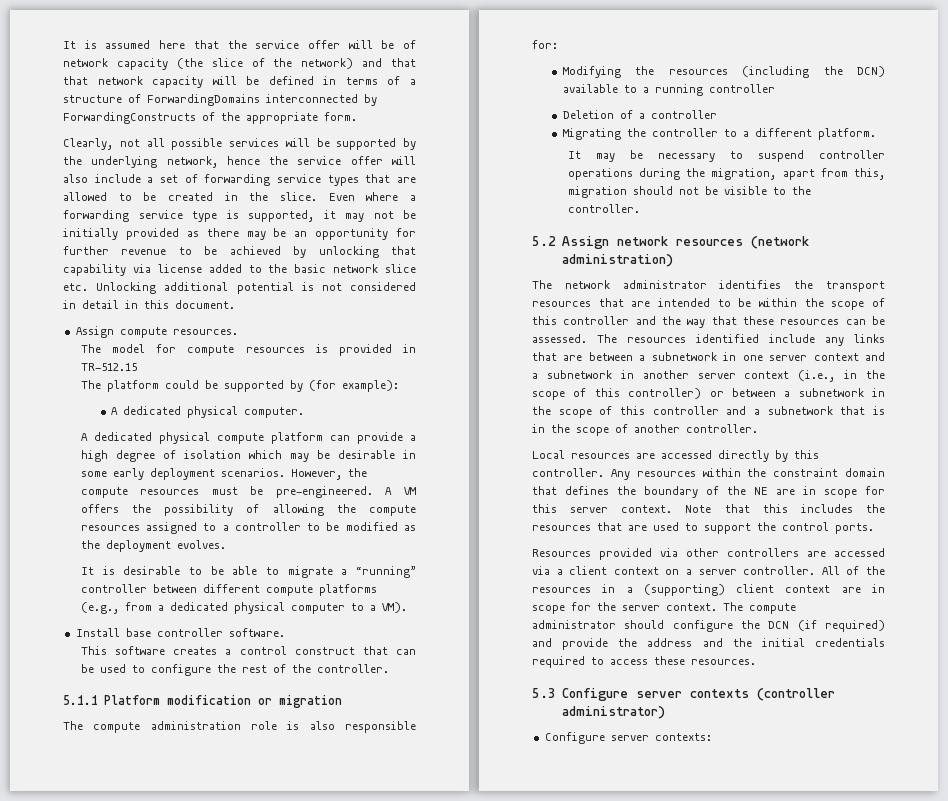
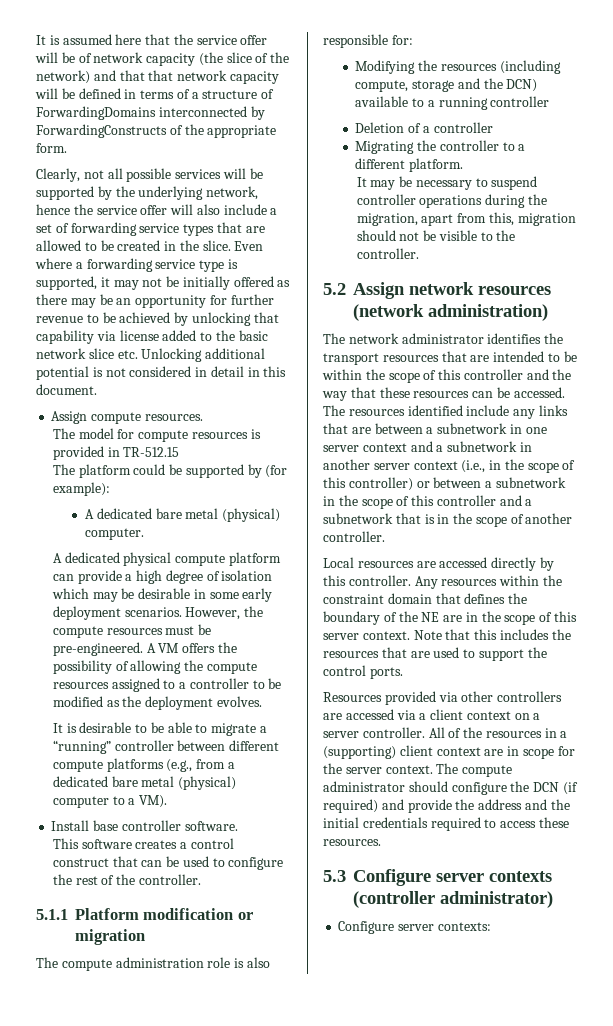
- Even where a forwarding service type is supported, it may not be initially provided as there may be an opportunity for further revenue to be achieved by unlocking that capability via license added to the basic network slice etc. Unlocking additional potential is not considered in detail in this document.
+ Even where a forwarding service type is supported, it may not be initially offered as there may be an opportunity for further revenue to be achieved by unlocking that capability via license added to the basic network slice etc. Unlocking additional potential is not considered in detail in this document.
- A dedicated physical computer.
+ A dedicated bare metal (physical) computer.
- It is desirable to be able to migrate a “running” controller between different compute platforms (e.g., from a dedicated physical computer to a VM).
+ It is desirable to be able to migrate a “running” controller between different compute platforms (e.g., from a dedicated bare metal (physical) computer to a VM).
- Modifying the resources (including the DCN) available to a running controller
+ Modifying the resources (including compute, storage and the DCN) available to a running controller
- The network administrator identifies the transport resources that are intended to be within the scope of this controller and the way that these resources can be assessed.
+ The network administrator identifies the transport resources that are intended to be within the scope of this controller and the way that these resources can be accessed.
- Any resources within the constraint domain that defines the boundary of the NE are in scope for this server context.
+ Any resources within the constraint domain that defines the boundary of the NE are in the scope of this server context.

